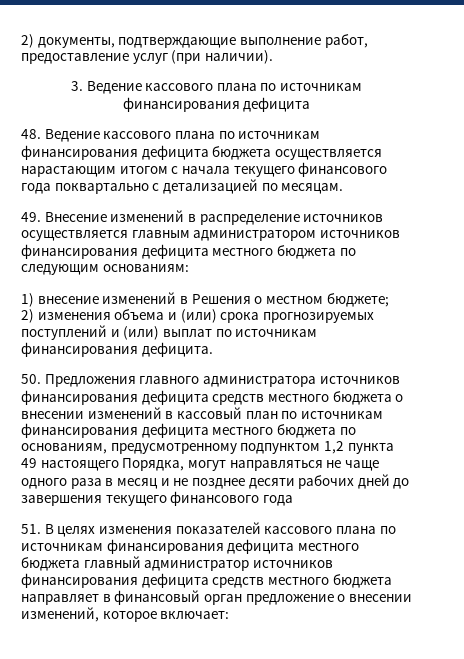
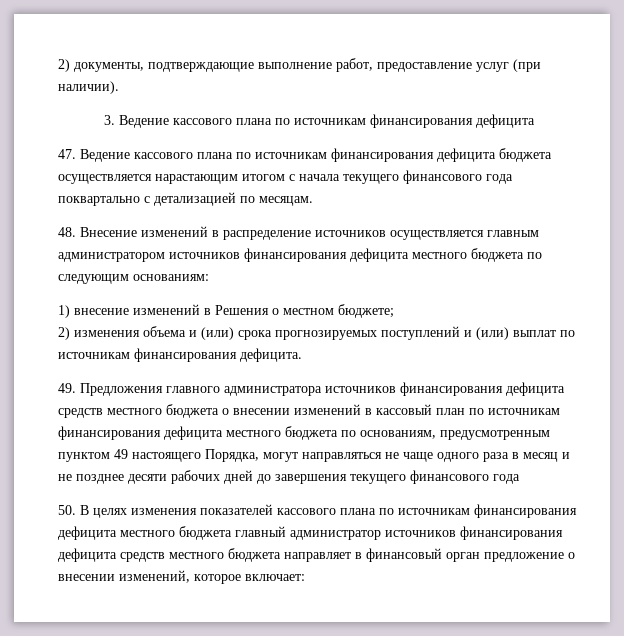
- 48. Ведение кассового плана по источникам финансирования дефицита бюджета осуществляется нарастающим итогом с начала текущего финансового года поквартально с детализацией по месяцам.
+ 47. Ведение кассового плана по источникам финансирования дефицита бюджета осуществляется нарастающим итогом с начала текущего финансового года поквартально с детализацией по месяцам.
- 49. Внесение изменений в распределение источников осуществляется главным администратором источников финансирования дефицита местного бюджета по следующим основаниям:
+ 48. Внесение изменений в распределение источников осуществляется главным администратором источников финансирования дефицита местного бюджета по следующим основаниям:
- 50. Предложения главного администратора источников финансирования дефицита средств местного бюджета о внесении изменений в кассовый план по источникам финансирования дефицита местного бюджета по основаниям, предусмотренному подпунктом 1,2 пункта 49 настоящего Порядка, могут направляться не чаще одного раза в месяц и не позднее десяти рабочих дней до завершения текущего финансового года
+ 49. Предложения главного администратора источников финансирования дефицита средств местного бюджета о внесении изменений в кассовый план по источникам финансирования дефицита местного бюджета по основаниям, предусмотренным пунктом 49 настоящего Порядка, могут направляться не чаще одного раза в месяц и не позднее десяти рабочих дней до завершения текущего финансового года
- 51. В целях изменения показателей кассового плана по источникам финансирования дефицита местного бюджета главный администратор источников финансирования дефицита средств местного бюджета направляет в финансовый орган предложение о внесении изменений, которое включает:
+ 50. В целях изменения показателей кассового плана по источникам финансирования дефицита местного бюджета главный администратор источников финансирования дефицита средств местного бюджета направляет в финансовый орган предложение о внесении изменений, которое включает:

